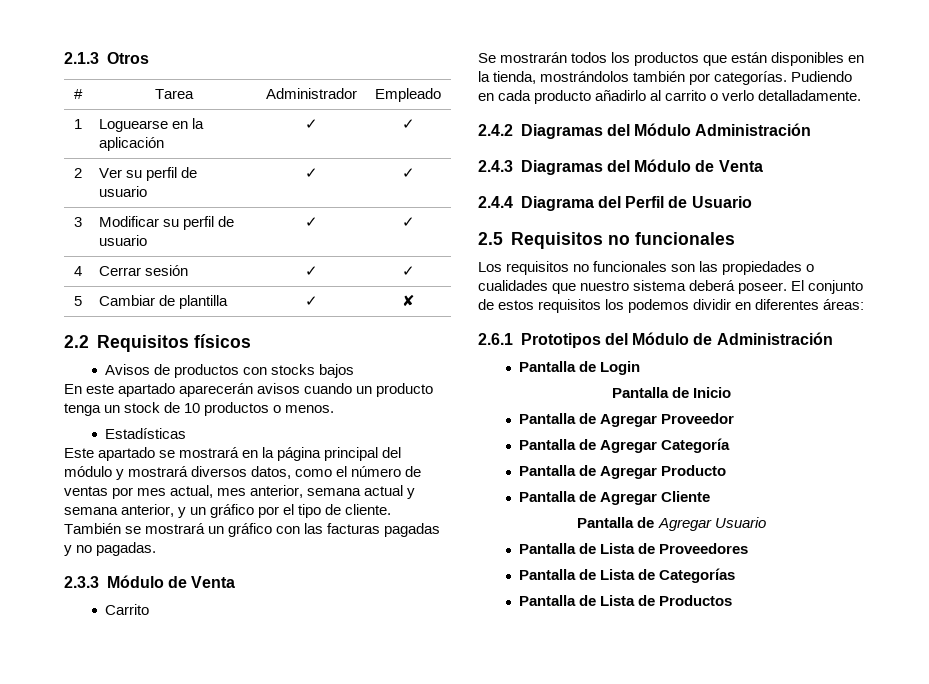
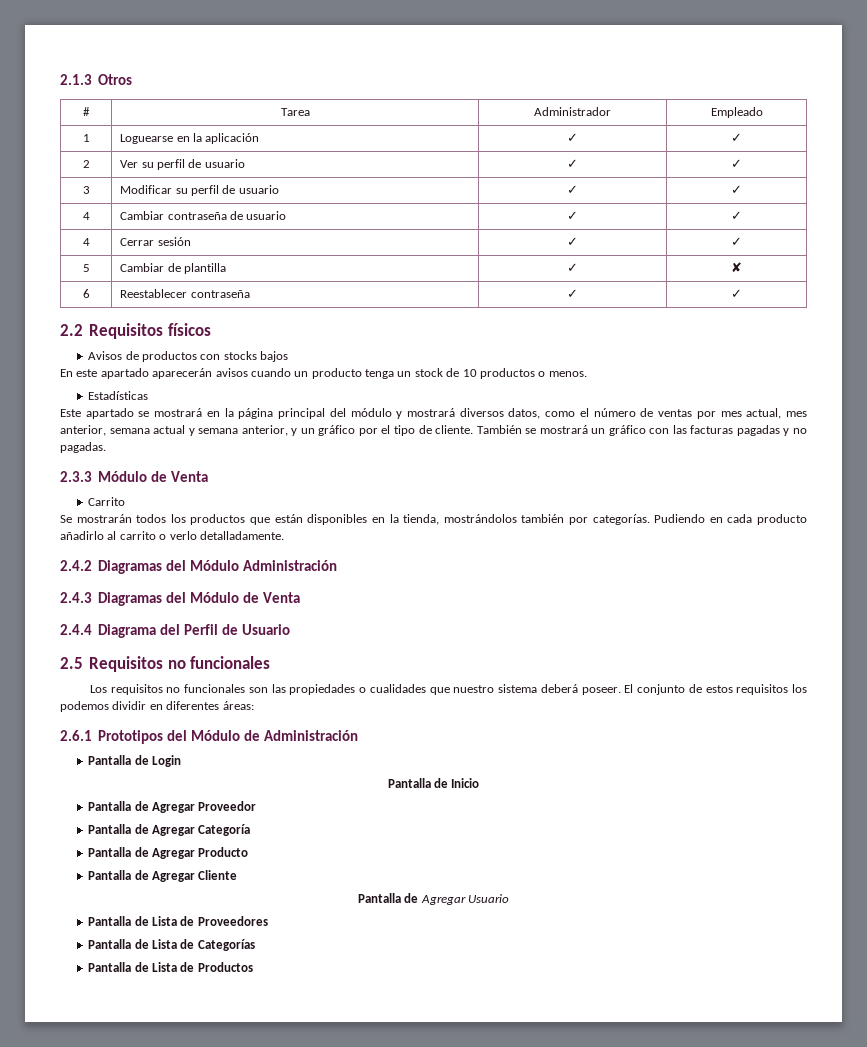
+ 4 | Cambiar contraseña de usuario | ✓ | ✓
+ 6 | Reestablecer contraseña | ✓ | ✓

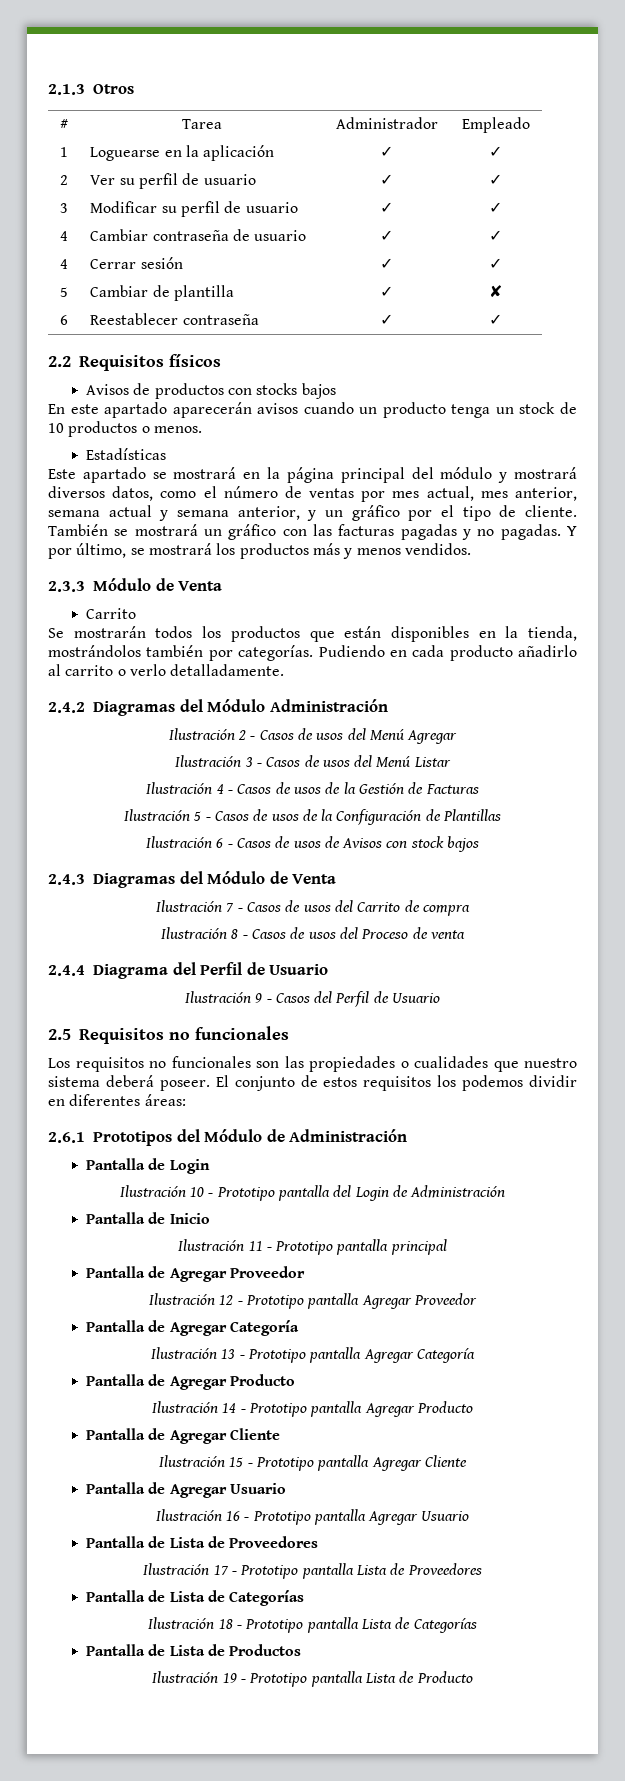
+ Y por último, se mostrará los productos más y menos vendidos.
+ Ilustración 2 - Casos de usos del Menú Agregar
+ Ilustración 3 - Casos de usos del Menú Listar
+ Ilustración 4 - Casos de usos de la Gestión de Facturas
+ Ilustración 5 - Casos de usos de la Configuración de Plantillas
+ Ilustración 6 - Casos de usos de Avisos con stock bajos
+ Ilustración 7 - Casos de usos del Carrito de compra
+ Ilustración 8 - Casos de usos del Proceso de venta
+ Ilustración 9 - Casos del Perfil de Usuario
+ Ilustración 10 - Prototipo pantalla del Login de Administración
  Pantalla de Inicio
+ Ilustración 11 - Prototipo pantalla principal
  Pantalla de Agregar Proveedor
+ Ilustración 12 - Prototipo pantalla Agregar Proveedor
  Pantalla de Agregar Categoría
+ Ilustración 13 - Prototipo pantalla Agregar Categoría
  Pantalla de Agregar Producto
+ Ilustración 14 - Prototipo pantalla Agregar Producto
  Pantalla de Agregar Cliente
+ Ilustración 15 - Prototipo pantalla Agregar Cliente
  Pantalla de Agregar Usuario
+ Ilustración 16 - Prototipo pantalla Agregar Usuario
+ Ilustración 17 - Prototipo pantalla Lista de Proveedores
+ Ilustración 18 - Prototipo pantalla Lista de Categorías
+ Ilustración 19 - Prototipo pantalla Lista de Producto

